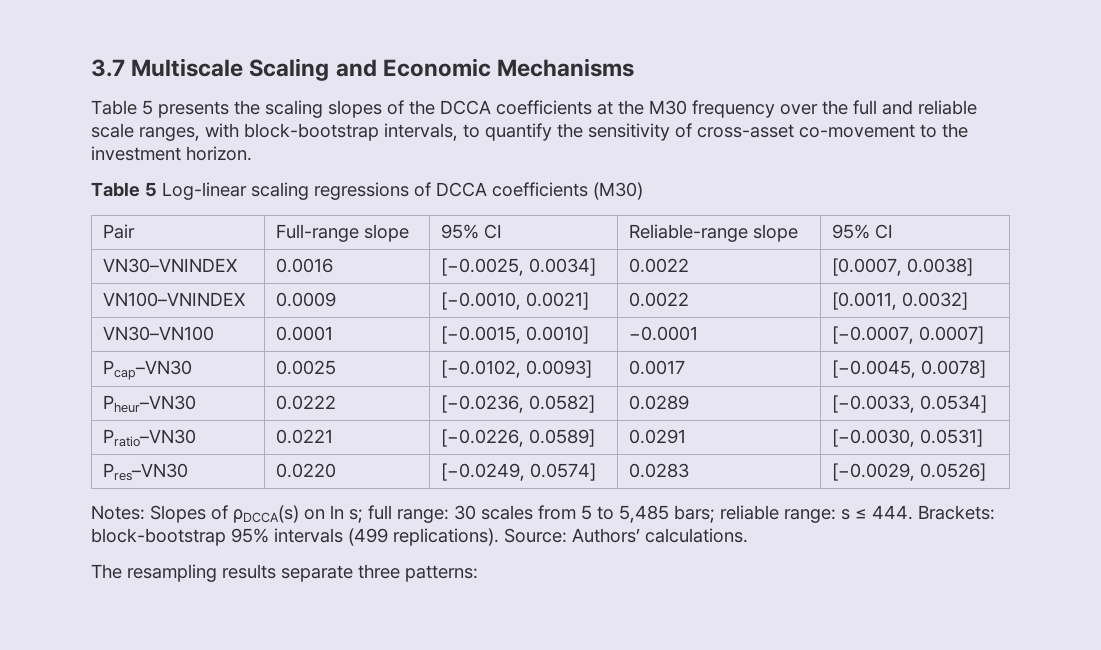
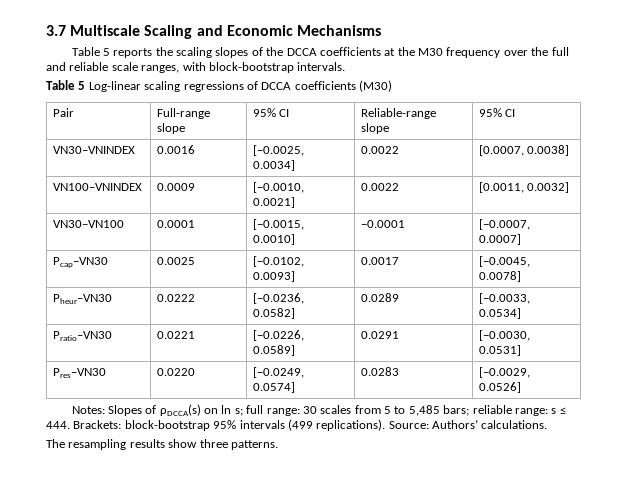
- Table 5 presents the scaling slopes of the DCCA coefficients at the M30 frequency over the full and reliable scale ranges, with block-bootstrap intervals, to quantify the sensitivity of cross-asset co-movement to the investment horizon.
+ Table 5 reports the scaling slopes of the DCCA coefficients at the M30 frequency over the full and reliable scale ranges, with block-bootstrap intervals.
- The resampling results separate three patterns:
+ The resampling results show three patterns.

